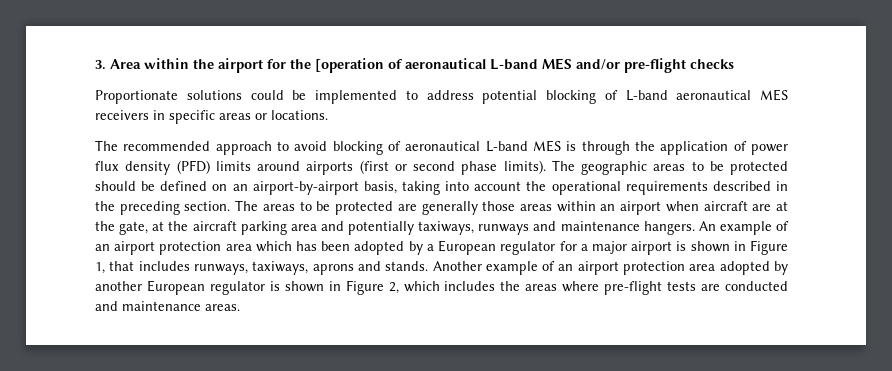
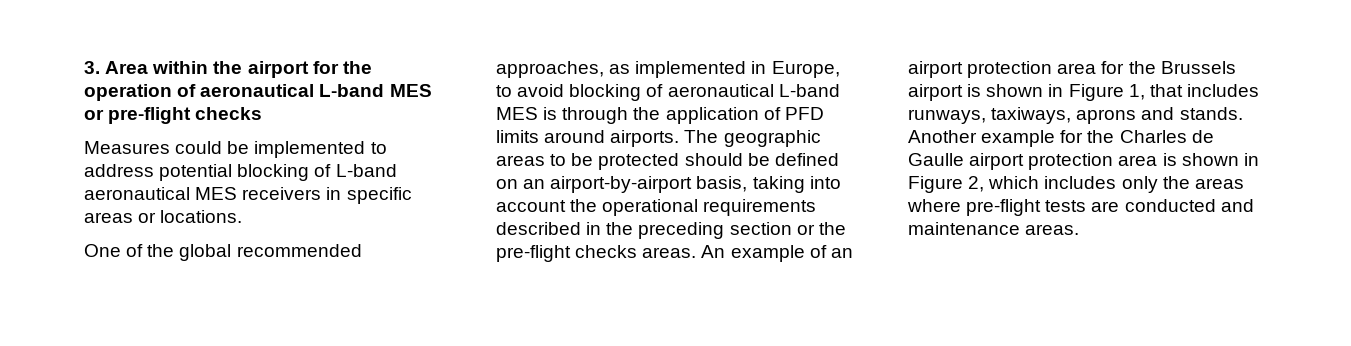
- 3. Area within the airport for the [operation of aeronautical L-band MES and/or pre-flight checks
+ 3. Area within the airport for the operation of aeronautical L-band MES or pre-flight checks
- Proportionate solutions could be implemented to address potential blocking of L-band aeronautical MES receivers in specific areas or locations.
+ Measures could be implemented to address potential blocking of L-band aeronautical MES receivers in specific areas or locations.
- The recommended approach to avoid blocking of aeronautical L-band MES is through the application of power flux density (PFD) limits around airports (first or second phase limits).
+ One of the global recommended approaches, as implemented in Europe, to avoid blocking of aeronautical L-band MES is through the application of PFD limits around airports.
- The geographic areas to be protected should be defined on an airport-by-airport basis, taking into account the operational requirements described in the preceding section. The areas to be protected are generally those areas within an airport when aircraft are at the gate, at the aircraft parking area and potentially taxiways, runways and maintenance hangers.
+ The geographic areas to be protected should be defined on an airport-by-airport basis, taking into account the operational requirements described in the preceding section or the pre-flight checks areas.
- An example of an airport protection area which has been adopted by a European regulator for a major airport is shown in Figure 1, that includes runways, taxiways, aprons and stands.
+ An example of an airport protection area for the Brussels airport is shown in Figure 1, that includes runways, taxiways, aprons and stands.
- Another example of an airport protection area adopted by another European regulator is shown in Figure 2, which includes the areas where pre-flight tests are conducted and maintenance areas.
+ Another example for the Charles de Gaulle airport protection area is shown in Figure 2, which includes only the areas where pre-flight tests are conducted and maintenance areas.

